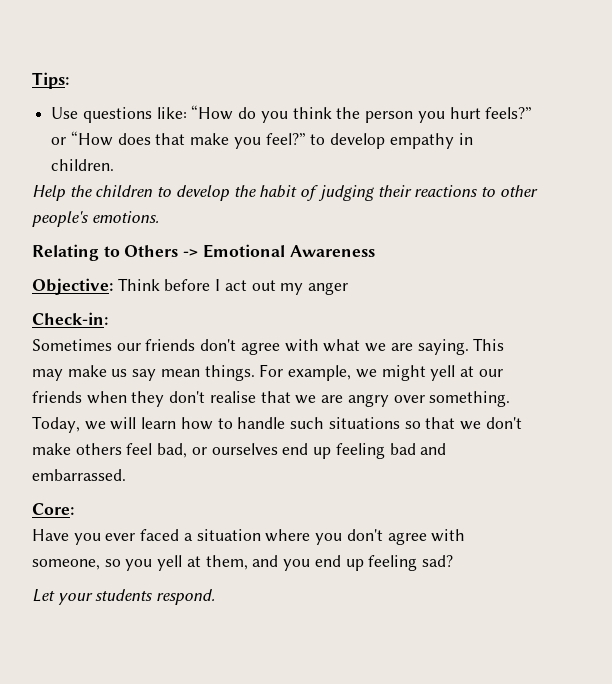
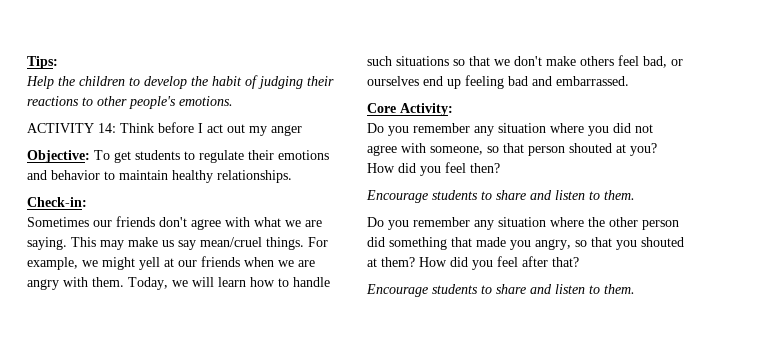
- Use questions like: “How do you think the person you hurt feels?” or “How does that make you feel?” to develop empathy in children.
- Relating to Others -> Emotional Awareness
- Objective: Think before I act out my anger
+ ACTIVITY 14: Think before I act out my anger
+ Objective: To get students to regulate their emotions and behavior to maintain healthy relationships.
- This may make us say mean things.
+ This may make us say mean/cruel things.
- For example, we might yell at our friends when they don't realise that we are angry over something.
+ For example, we might yell at our friends when we are angry with them.
- Core:
- Have you ever faced a situation where you don't agree with someone, so you yell at them, and you end up feeling sad?
- Let your students respond.
+ Core Activity:
+ Do you remember any situation where you did not agree with someone, so that person shouted at you? How did you feel then?
+ Encourage students to share and listen to them.
+ Do you remember any situation where the other person did something that made you angry, so that you shouted at them? How did you feel after that?
+ Encourage students to share and listen to them.

